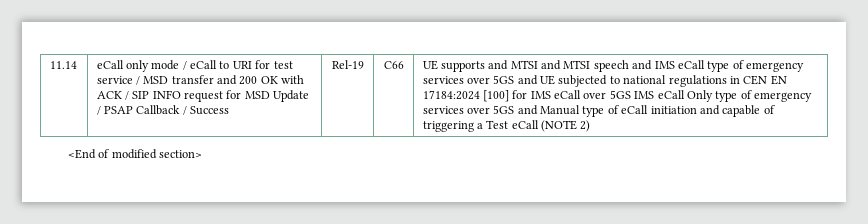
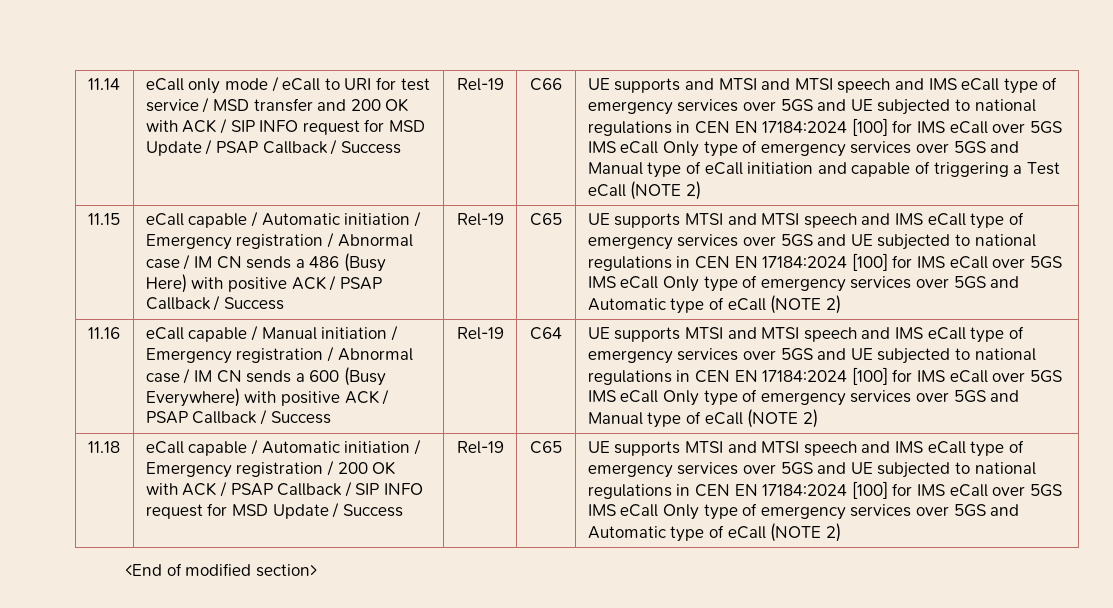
+ 11.15 | eCall capable / Automatic initiation / Emergency registration / Abnormal case / IM CN sends a 486 (Busy Here) with positive ACK / PSAP Callback / Success | Rel-19 | C65 | UE supports MTSI and MTSI speech and IMS eCall type of emergency services over 5GS and UE subjected to national regulations in CEN EN 17184:2024 [100] for IMS eCall over 5GS IMS eCall Only type of emergency services over 5GS and Automatic type of eCall (NOTE 2)
+ 11.16 | eCall capable / Manual initiation / Emergency registration / Abnormal case / IM CN sends a 600 (Busy Everywhere) with positive ACK / PSAP Callback / Success | Rel-19 | C64 | UE supports MTSI and MTSI speech and IMS eCall type of emergency services over 5GS and UE subjected to national regulations in CEN EN 17184:2024 [100] for IMS eCall over 5GS IMS eCall Only type of emergency services over 5GS and Manual type of eCall (NOTE 2)
+ 11.18 | eCall capable / Automatic initiation / Emergency registration / 200 OK with ACK / PSAP Callback / SIP INFO request for MSD Update / Success | Rel-19 | C65 | UE supports MTSI and MTSI speech and IMS eCall type of emergency services over 5GS and UE subjected to national regulations in CEN EN 17184:2024 [100] for IMS eCall over 5GS IMS eCall Only type of emergency services over 5GS and Automatic type of eCall (NOTE 2)

